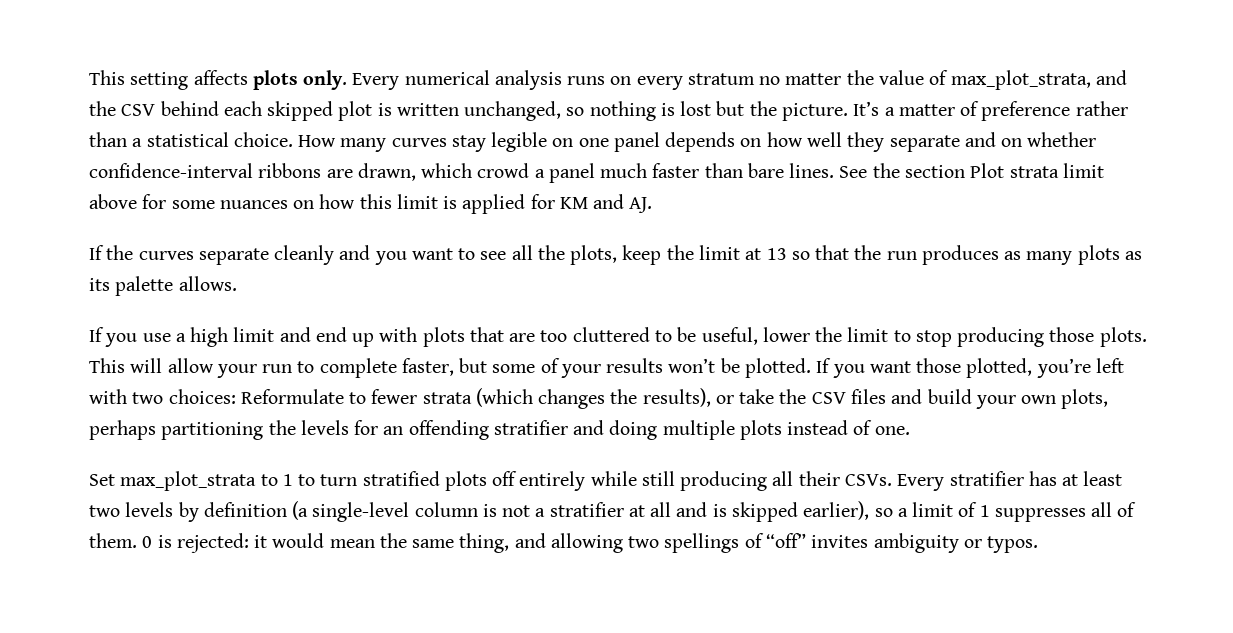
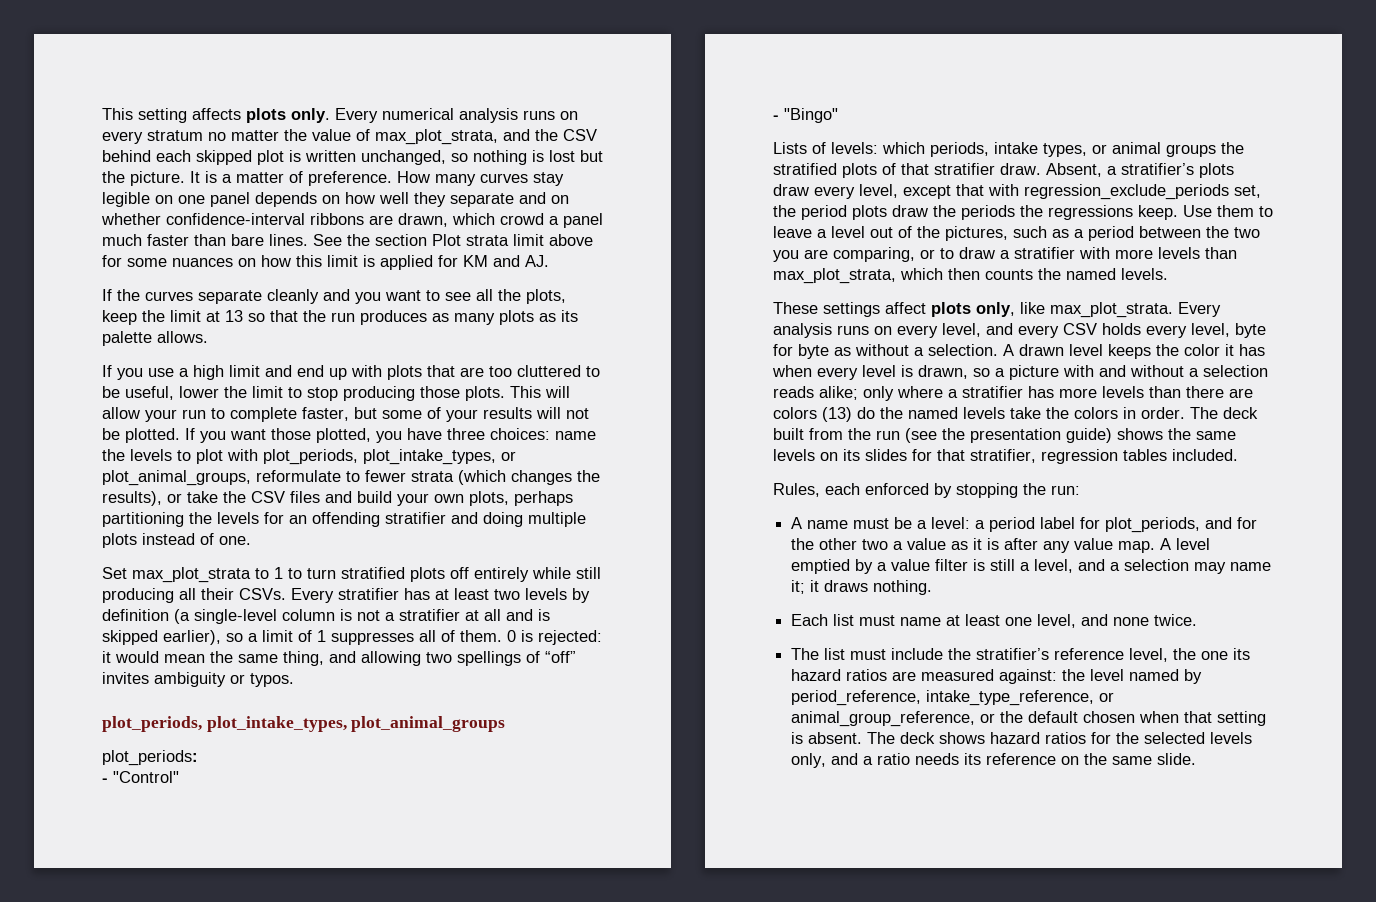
- It’s a matter of preference rather than a statistical choice.
+ It is a matter of preference.
- This will allow your run to complete faster, but some of your results won’t be plotted.
+ This will allow your run to complete faster, but some of your results will not be plotted.
- If you want those plotted, you’re left with two choices: Reformulate to fewer strata (which changes the results), or take the CSV files and build your own plots, perhaps partitioning the levels for an offending stratifier and doing multiple plots instead of one.
+ If you want those plotted, you have three choices: name the levels to plot with plot_periods, plot_intake_types, or plot_animal_groups, reformulate to fewer strata (which changes the results), or take the CSV files and build your own plots, perhaps partitioning the levels for an offending stratifier and doing multiple plots instead of one.
+ plot_periods, plot_intake_types, plot_animal_groups
+ plot_periods:
+ - "Control"
+ - "Bingo"
+ Lists of levels: which periods, intake types, or animal groups the stratified plots of that stratifier draw. Absent, a stratifier’s plots draw every level, except that with regression_exclude_periods set, the period plots draw the periods the regressions keep. Use them to leave a level out of the pictures, such as a period between the two you are comparing, or to draw a stratifier with more levels than max_plot_strata, which then counts the named levels.
+ These settings affect plots only, like max_plot_strata. Every analysis runs on every level, and every CSV holds every level, byte for byte as without a selection. A drawn level keeps the color it has when every level is drawn, so a picture with and without a selection reads alike; only where a stratifier has more levels than there are colors (13) do the named levels take the colors in order. The deck built from the run (see the presentation guide) shows the same levels on its slides for that stratifier, regression tables included.
+ Rules, each enforced by stopping the run:
+ A name must be a level: a period label for plot_periods, and for the other two a value as it is after any value map. A level emptied by a value filter is still a level, and a selection may name it; it draws nothing.
+ Each list must name at least one level, and none twice.
+ The list must include the stratifier’s reference level, the one its hazard ratios are measured against: the level named by period_reference, intake_type_reference, or animal_group_reference, or the default chosen when that setting is absent. The deck shows hazard ratios for the selected levels only, and a ratio needs its reference on the same slide.

